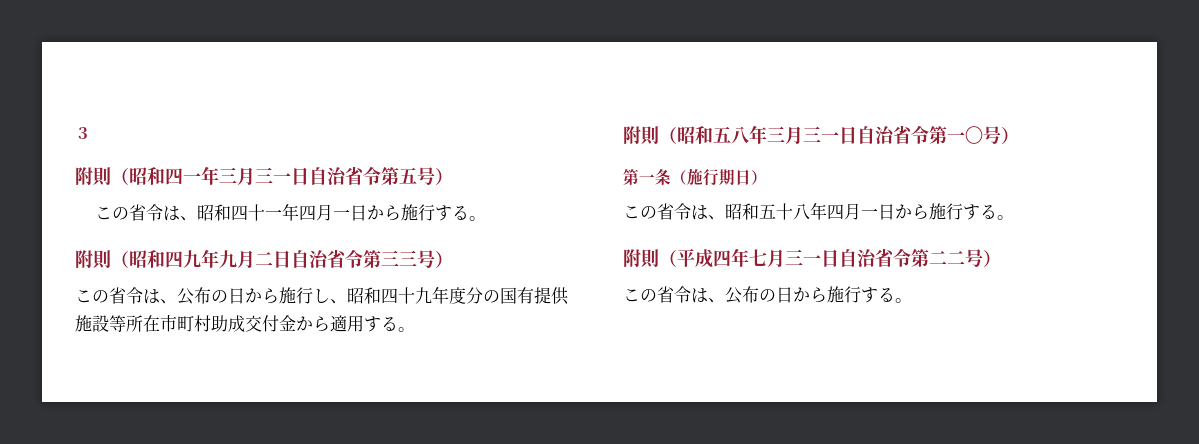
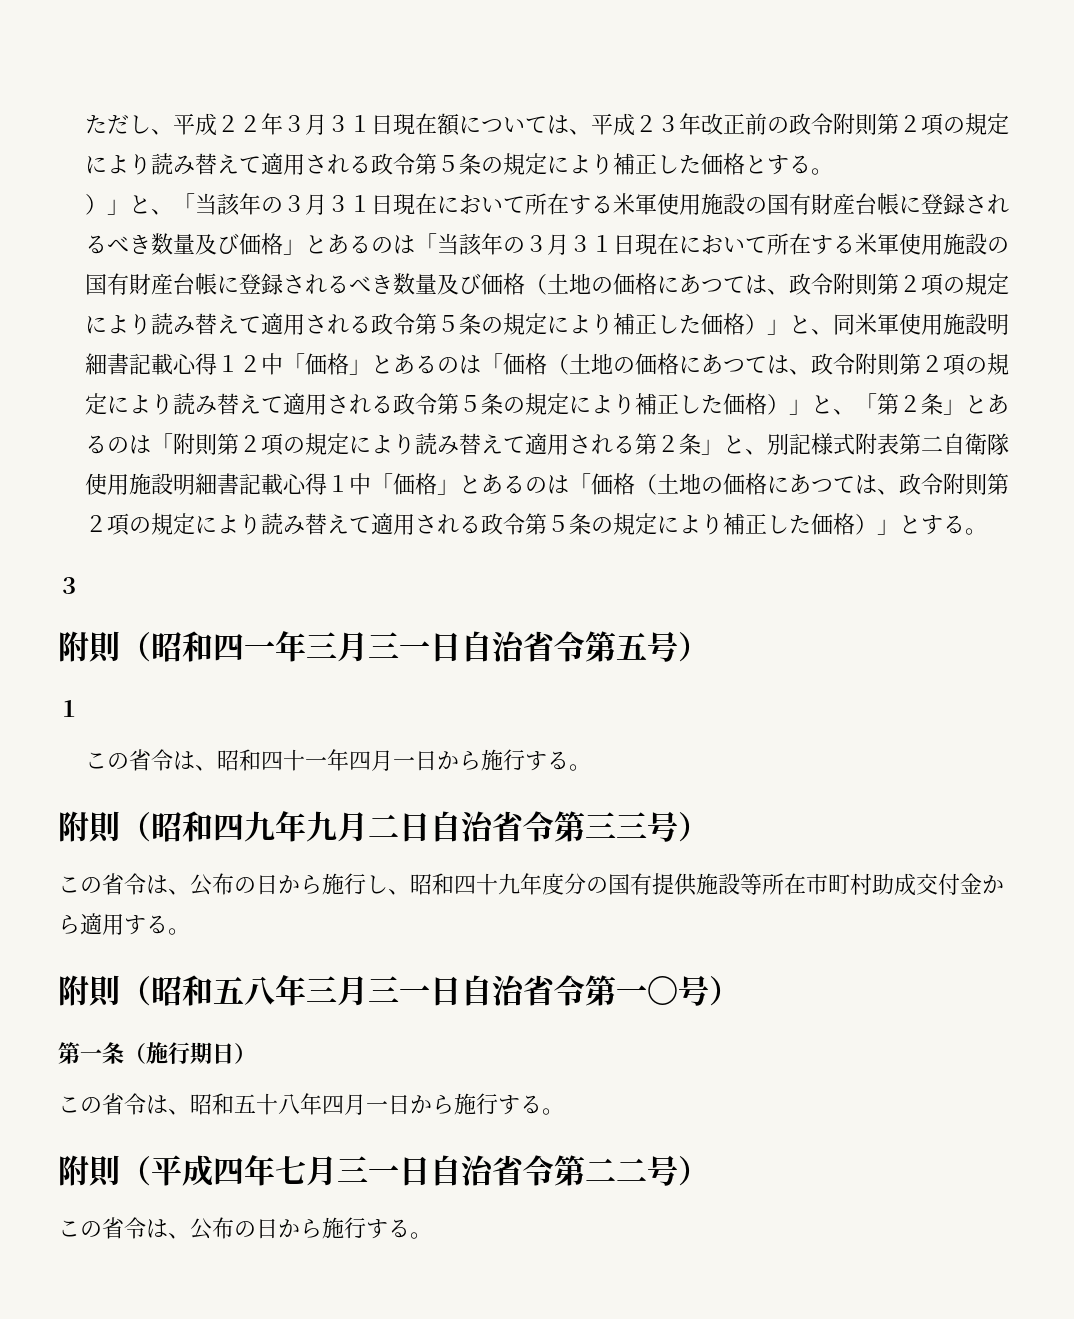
+ ただし、平成２２年３月３１日現在額については、平成２３年改正前の政令附則第２項の規定により読み替えて適用される政令第５条の規定により補正した価格とする。
+ ）」と、「当該年の３月３１日現在において所在する米軍使用施設の国有財産台帳に登録されるべき数量及び価格」とあるのは「当該年の３月３１日現在において所在する米軍使用施設の国有財産台帳に登録されるべき数量及び価格（土地の価格にあつては、政令附則第２項の規定により読み替えて適用される政令第５条の規定により補正した価格）」と、同米軍使用施設明細書記載心得１２中「価格」とあるのは「価格（土地の価格にあつては、政令附則第２項の規定により読み替えて適用される政令第５条の規定により補正した価格）」と、「第２条」とあるのは「附則第２項の規定により読み替えて適用される第２条」と、別記様式附表第二自衛隊使用施設明細書記載心得１中「価格」とあるのは「価格（土地の価格にあつては、政令附則第２項の規定により読み替えて適用される政令第５条の規定により補正した価格）」とする。
  附則（昭和四一年三月三一日自治省令第五号）
+ １

